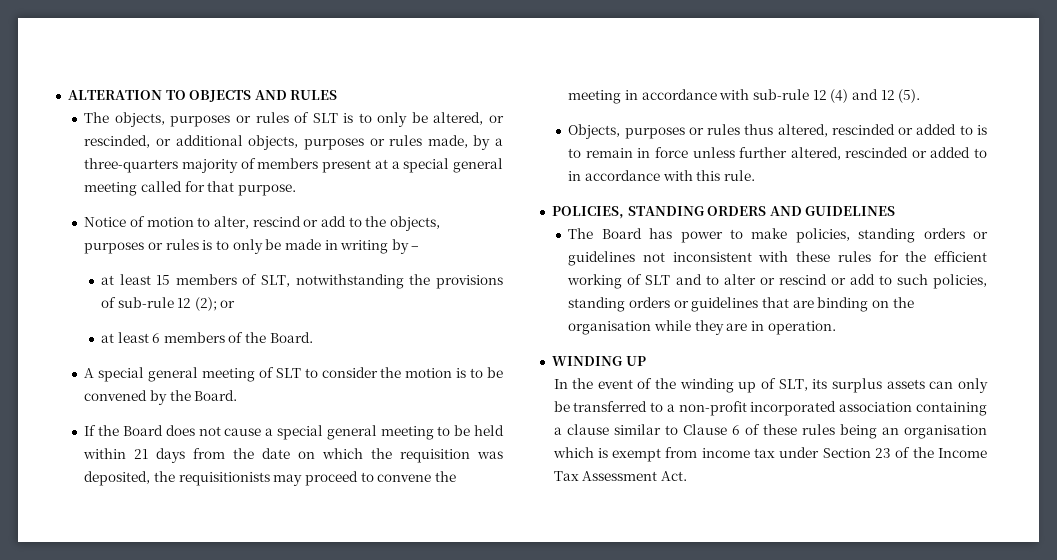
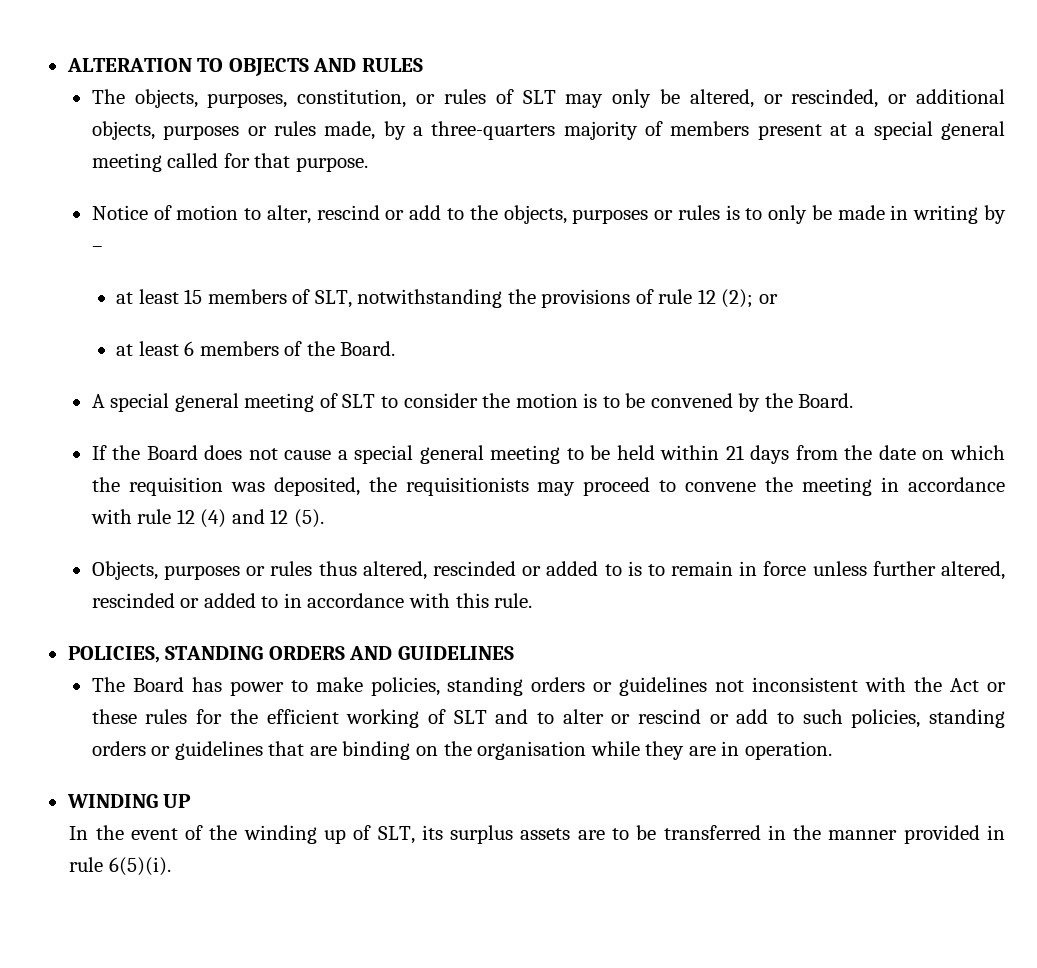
- The objects, purposes or rules of SLT is to only be altered, or rescinded, or additional objects, purposes or rules made, by a three-quarters majority of members present at a special general meeting called for that purpose.
+ The objects, purposes, constitution, or rules of SLT may only be altered, or rescinded, or additional objects, purposes or rules made, by a three-quarters majority of members present at a special general meeting called for that purpose.
- at least 15 members of SLT, notwithstanding the provisions of sub-rule 12 (2); or
+ at least 15 members of SLT, notwithstanding the provisions of rule 12 (2); or
- If the Board does not cause a special general meeting to be held within 21 days from the date on which the requisition was deposited, the requisitionists may proceed to convene the meeting in accordance with sub-rule 12 (4) and 12 (5).
+ If the Board does not cause a special general meeting to be held within 21 days from the date on which the requisition was deposited, the requisitionists may proceed to convene the meeting in accordance with rule 12 (4) and 12 (5).
- The Board has power to make policies, standing orders or guidelines not inconsistent with these rules for the efficient working of SLT and to alter or rescind or add to such policies, standing orders or guidelines that are binding on the organisation while they are in operation.
+ The Board has power to make policies, standing orders or guidelines not inconsistent with the Act or these rules for the efficient working of SLT and to alter or rescind or add to such policies, standing orders or guidelines that are binding on the organisation while they are in operation.
- In the event of the winding up of SLT, its surplus assets can only be transferred to a non-profit incorporated association containing a clause similar to Clause 6 of these rules being an organisation which is exempt from income tax under Section 23 of the Income Tax Assessment Act.
+ In the event of the winding up of SLT, its surplus assets are to be transferred in the manner provided in rule 6(5)(i).

